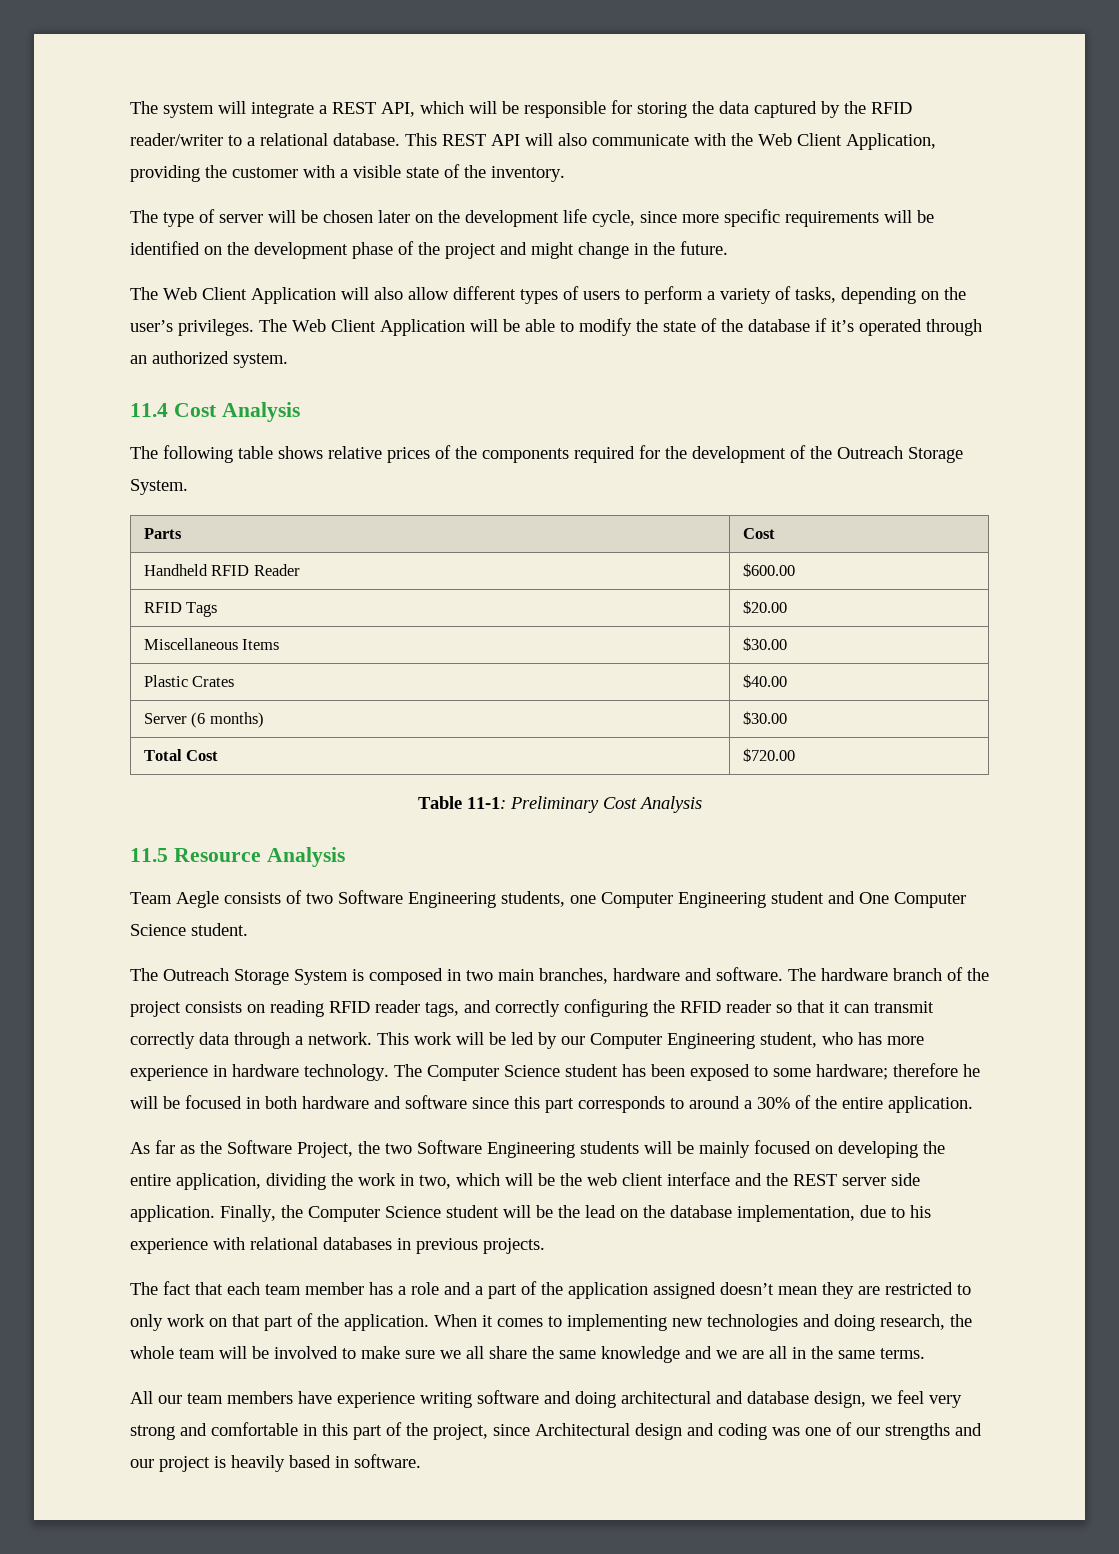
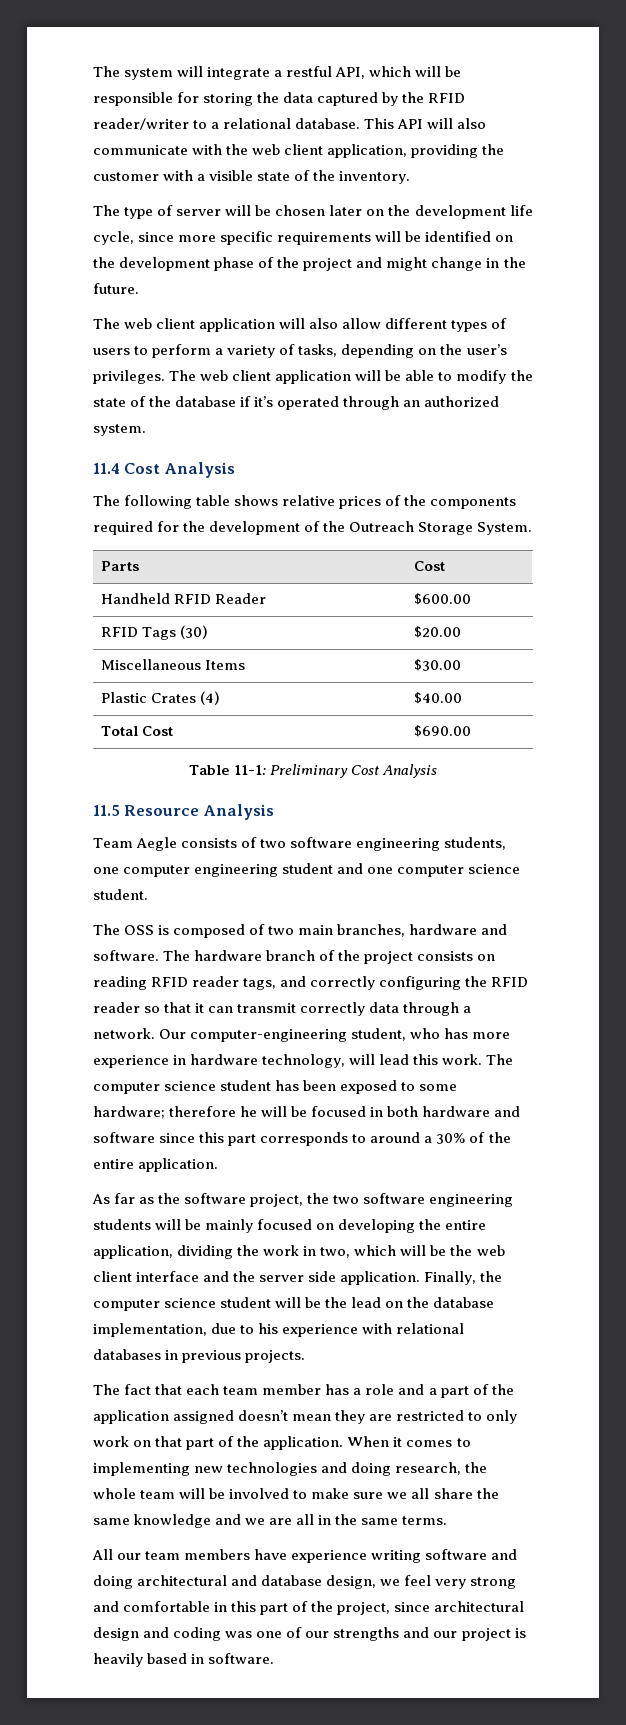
- The system will integrate a REST API, which will be responsible for storing the data captured by the RFID reader/writer to a relational database.
+ The system will integrate a restful API, which will be responsible for storing the data captured by the RFID reader/writer to a relational database.
- This REST API will also communicate with the Web Client Application, providing the customer with a visible state of the inventory.
+ This API will also communicate with the web client application, providing the customer with a visible state of the inventory.
- The Web Client Application will also allow different types of users to perform a variety of tasks, depending on the user’s privileges.
+ The web client application will also allow different types of users to perform a variety of tasks, depending on the user’s privileges.
- The Web Client Application will be able to modify the state of the database if it’s operated through an authorized system.
+ The web client application will be able to modify the state of the database if it’s operated through an authorized system.
- RFID Tags | $20.00
+ RFID Tags (30) | $20.00
- Plastic Crates | $40.00
+ Plastic Crates (4) | $40.00
- Server (6 months) | $30.00
- Total Cost | $720.00
+ Total Cost | $690.00
- Team Aegle consists of two Software Engineering students, one Computer Engineering student and One Computer Science student.
+ Team Aegle consists of two software engineering students, one computer engineering student and one computer science student.
- The Outreach Storage System is composed in two main branches, hardware and software.
+ The OSS is composed of two main branches, hardware and software.
- This work will be led by our Computer Engineering student, who has more experience in hardware technology. The Computer Science student has been exposed to some hardware; therefore he will be focused in both hardware and software since this part corresponds to around a 30% of the entire application.
+ Our computer-engineering student, who has more experience in hardware technology, will lead this work. The computer science student has been exposed to some hardware; therefore he will be focused in both hardware and software since this part corresponds to around a 30% of the entire application.
- As far as the Software Project, the two Software Engineering students will be mainly focused on developing the entire application, dividing the work in two, which will be the web client interface and the REST server side application.
+ As far as the software project, the two software engineering students will be mainly focused on developing the entire application, dividing the work in two, which will be the web client interface and the server side application.
- Finally, the Computer Science student will be the lead on the database implementation, due to his experience with relational databases in previous projects.
+ Finally, the computer science student will be the lead on the database implementation, due to his experience with relational databases in previous projects.
- All our team members have experience writing software and doing architectural and database design, we feel very strong and comfortable in this part of the project, since Architectural design and coding was one of our strengths and our project is heavily based in software.
+ All our team members have experience writing software and doing architectural and database design, we feel very strong and comfortable in this part of the project, since architectural design and coding was one of our strengths and our project is heavily based in software.

